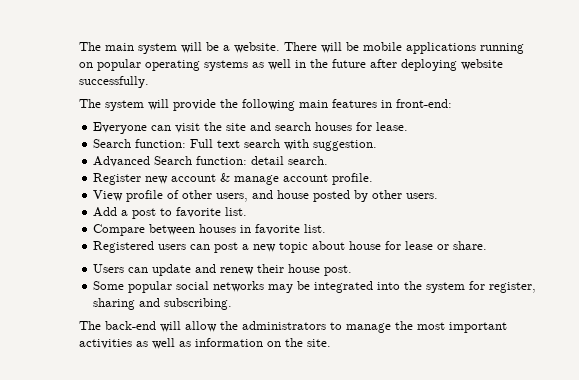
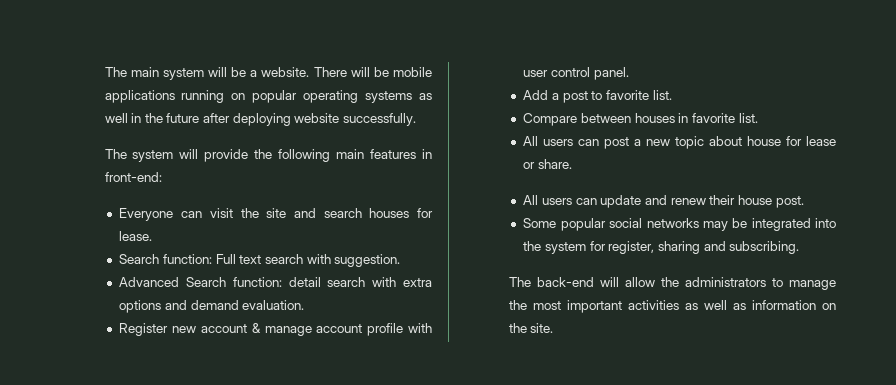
- Advanced Search function: detail search.
+ Advanced Search function: detail search with extra options and demand evaluation.
- Register new account & manage account profile.
- View profile of other users, and house posted by other users.
+ Register new account & manage account profile with user control panel.
- Registered users can post a new topic about house for lease or share.
+ All users can post a new topic about house for lease or share.
- Users can update and renew their house post.
+ All users can update and renew their house post.

